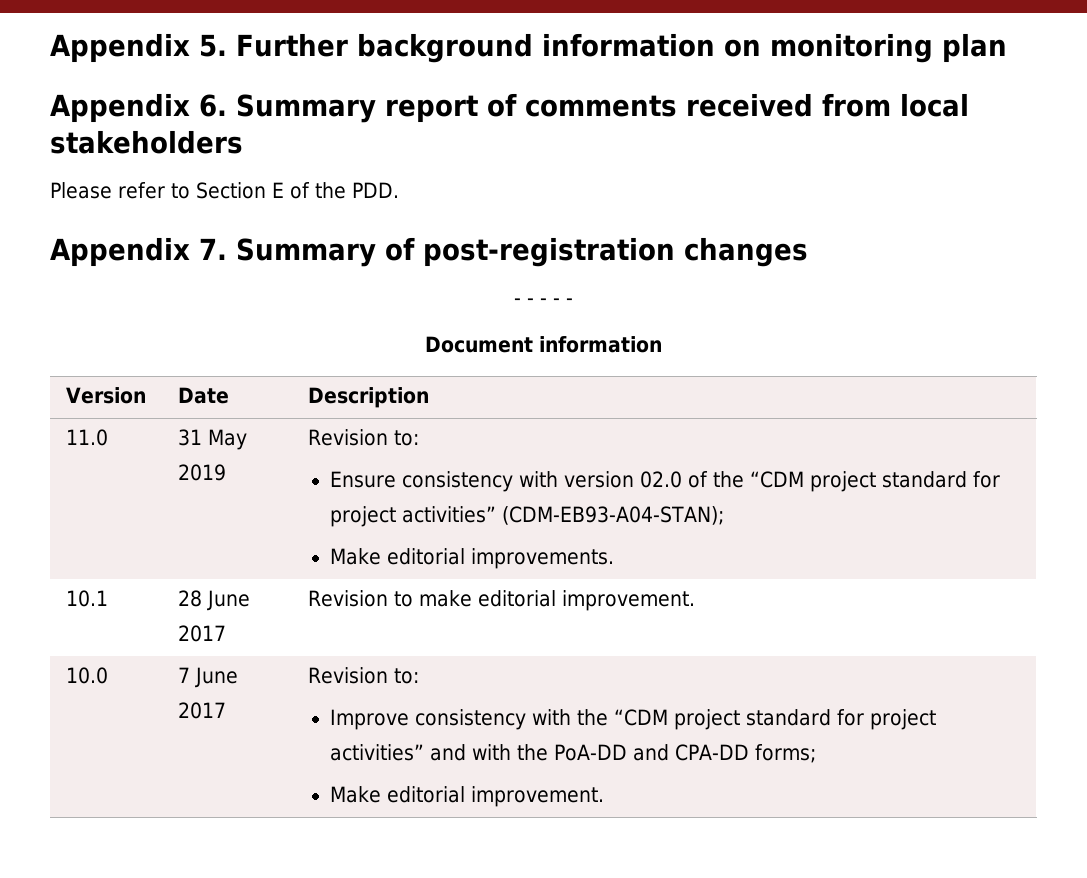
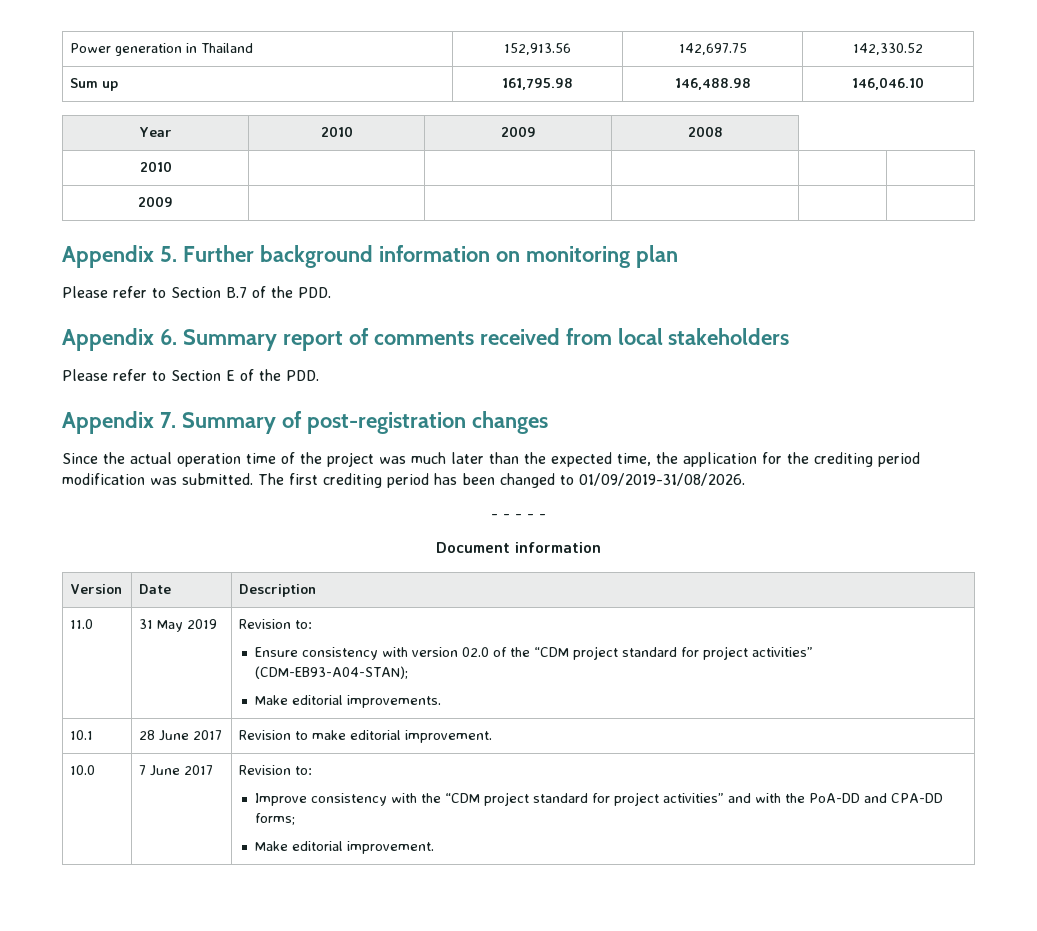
+ Power generation in Thailand | 152,913.56 | 142,697.75 | 142,330.52
+ Sum up | 161,795.98 | 146,488.98 | 146,046.10
+ Year | 2010 | 2009 | 2008
+ 2010 | | | | |
+ 2009 | | | | |
+ Please refer to Section B.7 of the PDD.
+ Since the actual operation time of the project was much later than the expected time, the application for the crediting period modification was submitted. The first crediting period has been changed to 01/09/2019-31/08/2026.

